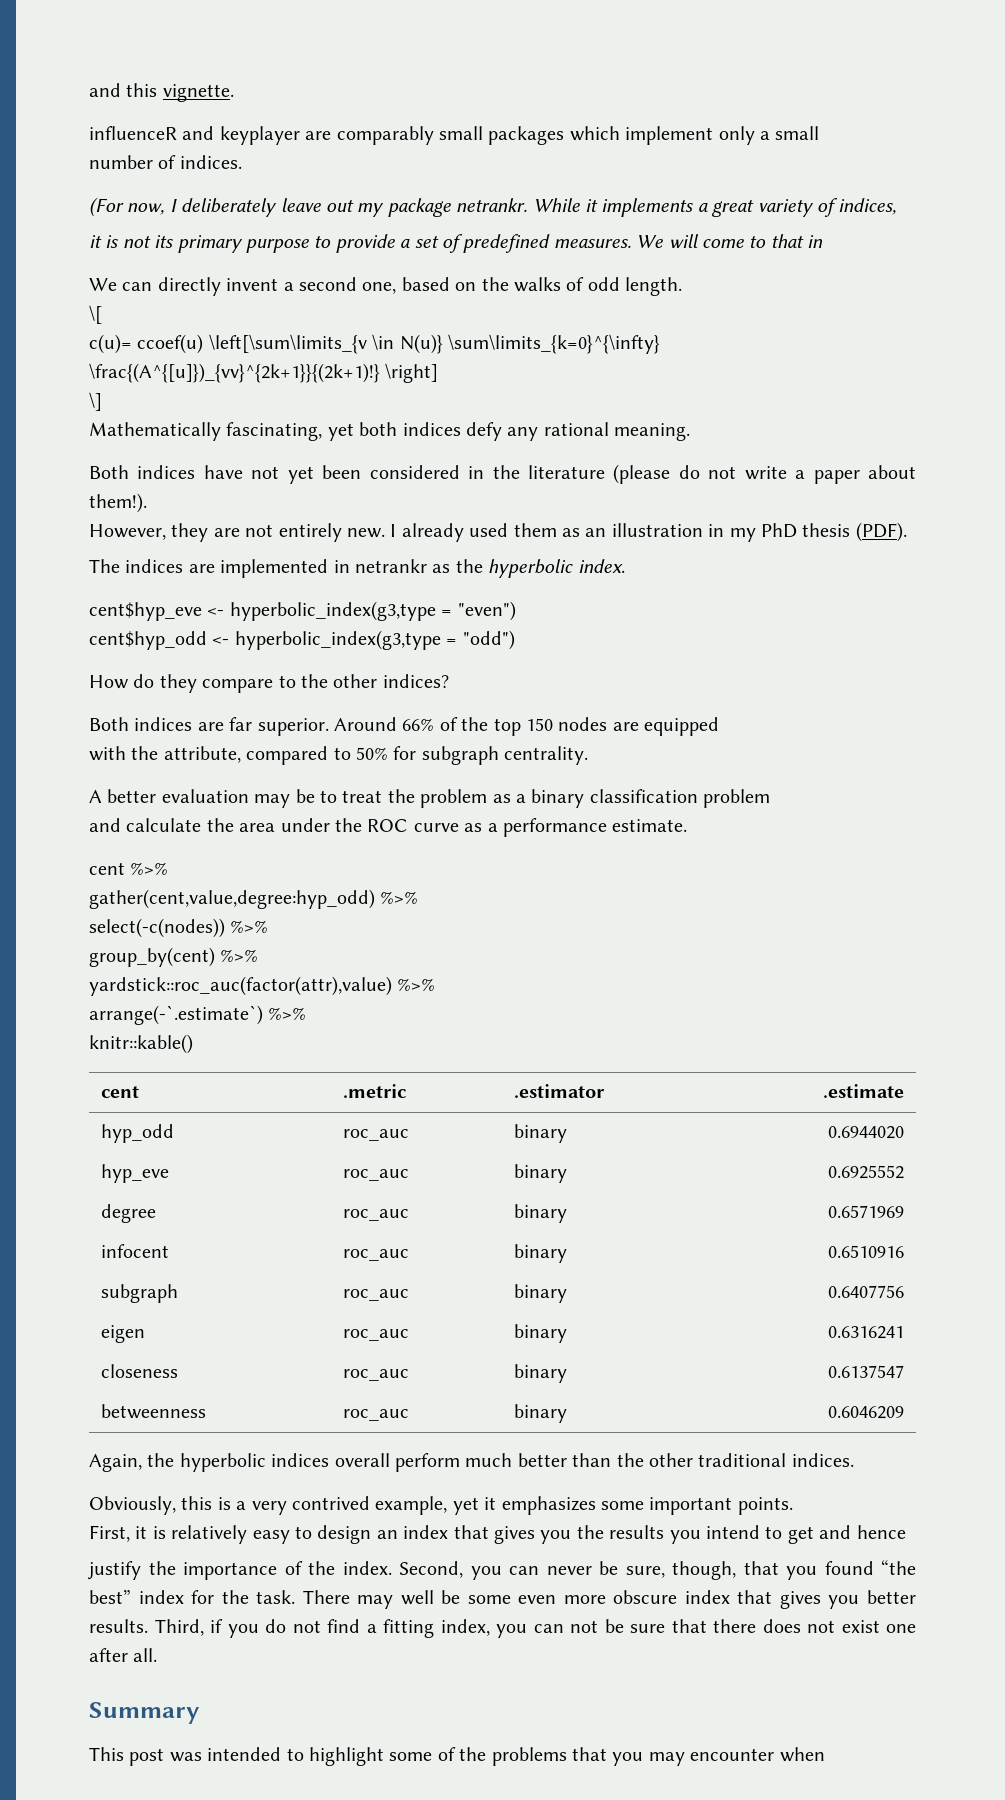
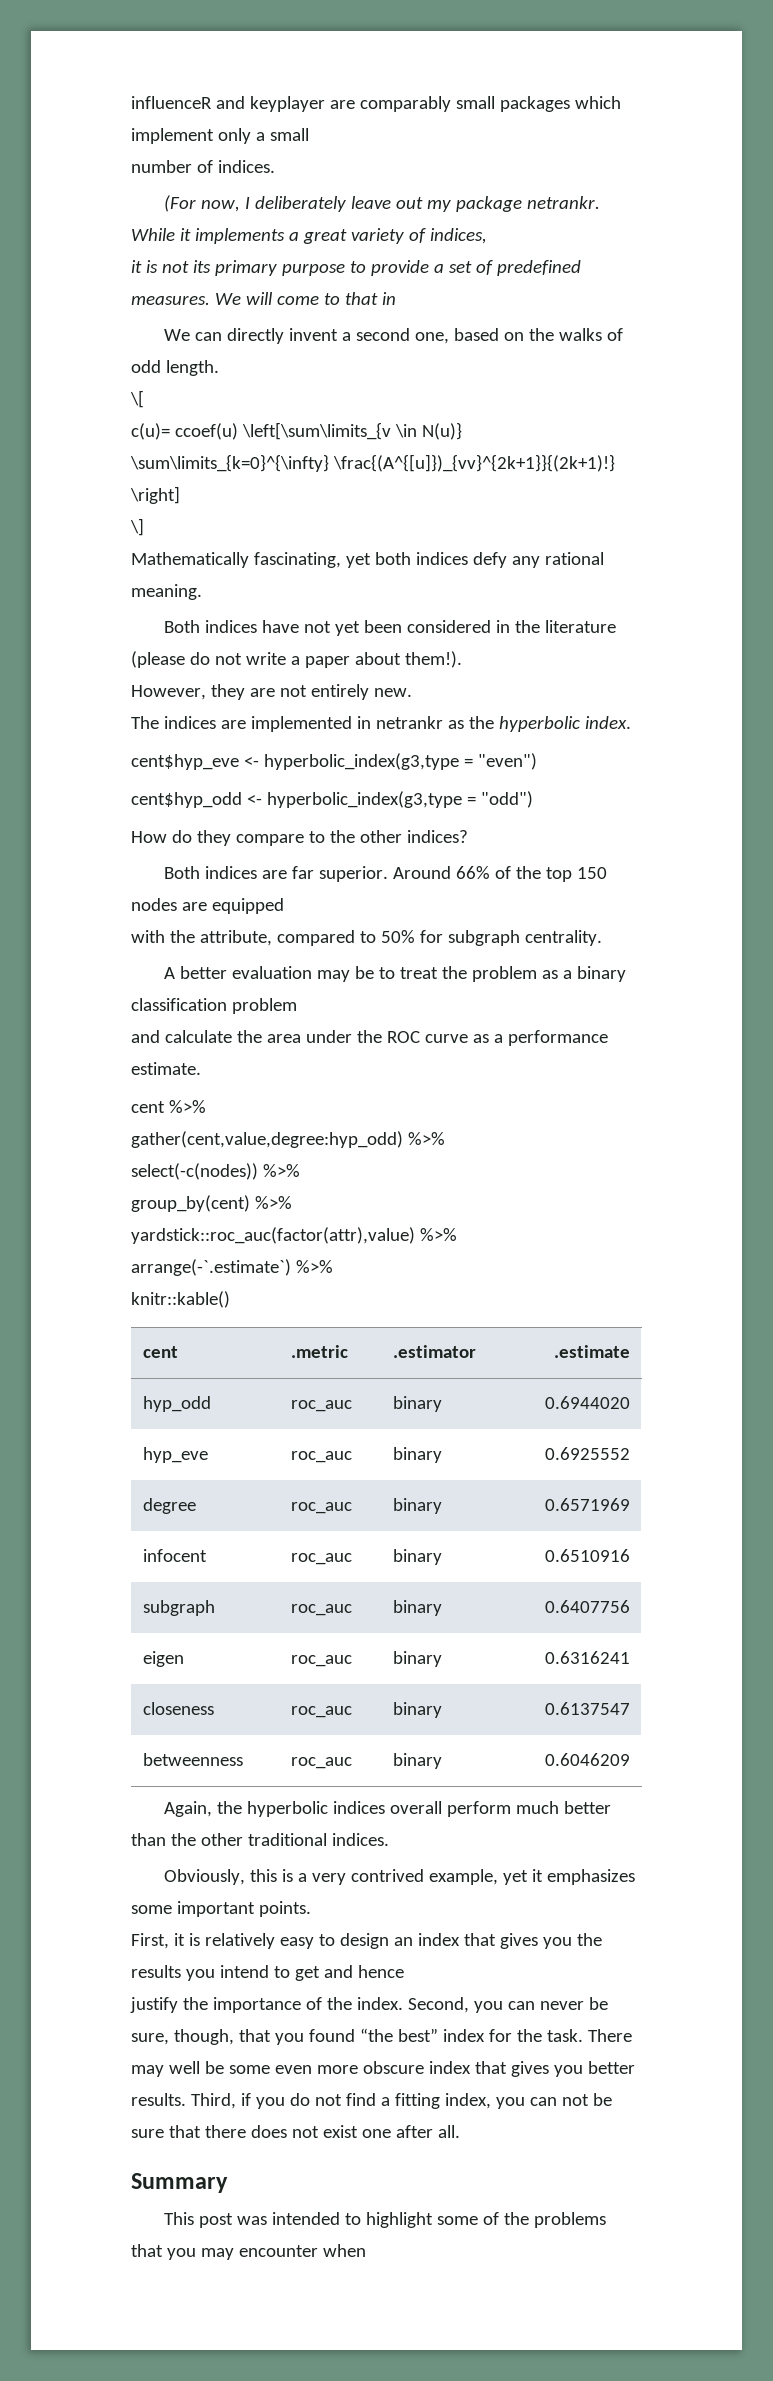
- and this vignette.
- I already used them as an illustration in my PhD thesis (PDF).

